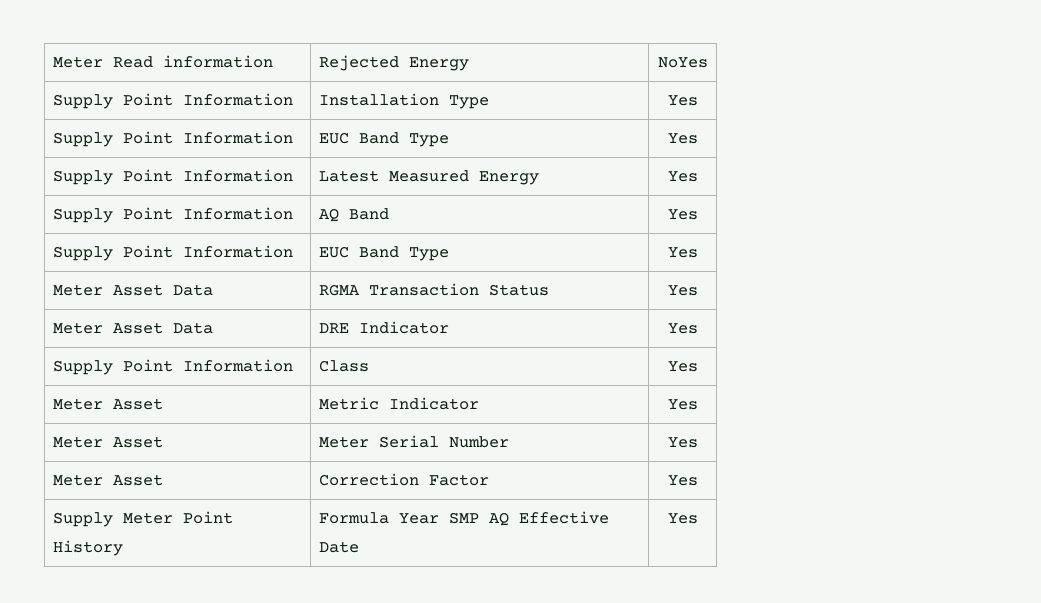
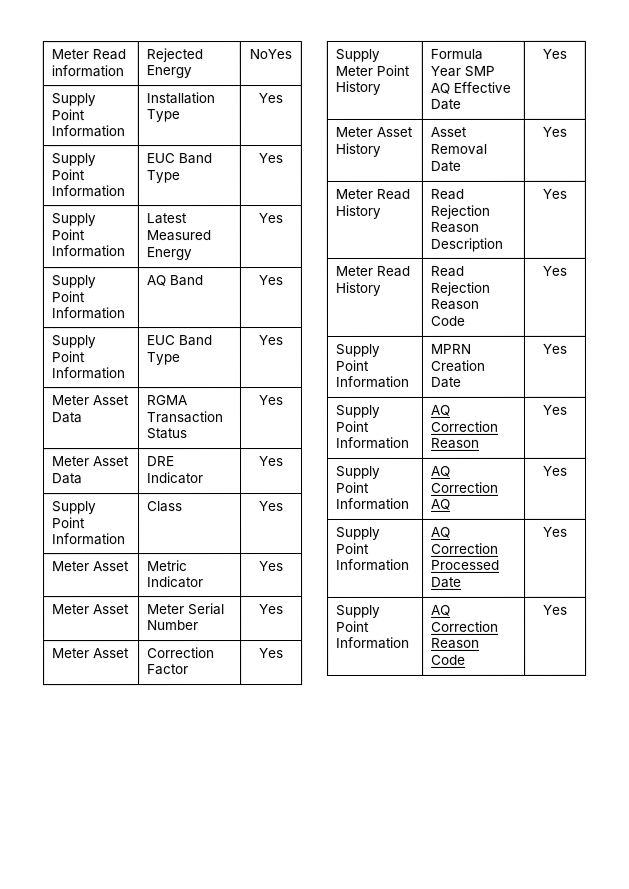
+ Meter Asset History | Asset Removal Date | Yes
+ Meter Read History | Read Rejection Reason Description | Yes
+ Meter Read History | Read Rejection Reason Code | Yes
+ Supply Point Information | MPRN Creation Date | Yes
+ Supply Point Information | AQ Correction Reason | Yes
+ Supply Point Information | AQ Correction AQ | Yes
+ Supply Point Information | AQ Correction Processed Date | Yes
+ Supply Point Information | AQ Correction Reason Code | Yes

